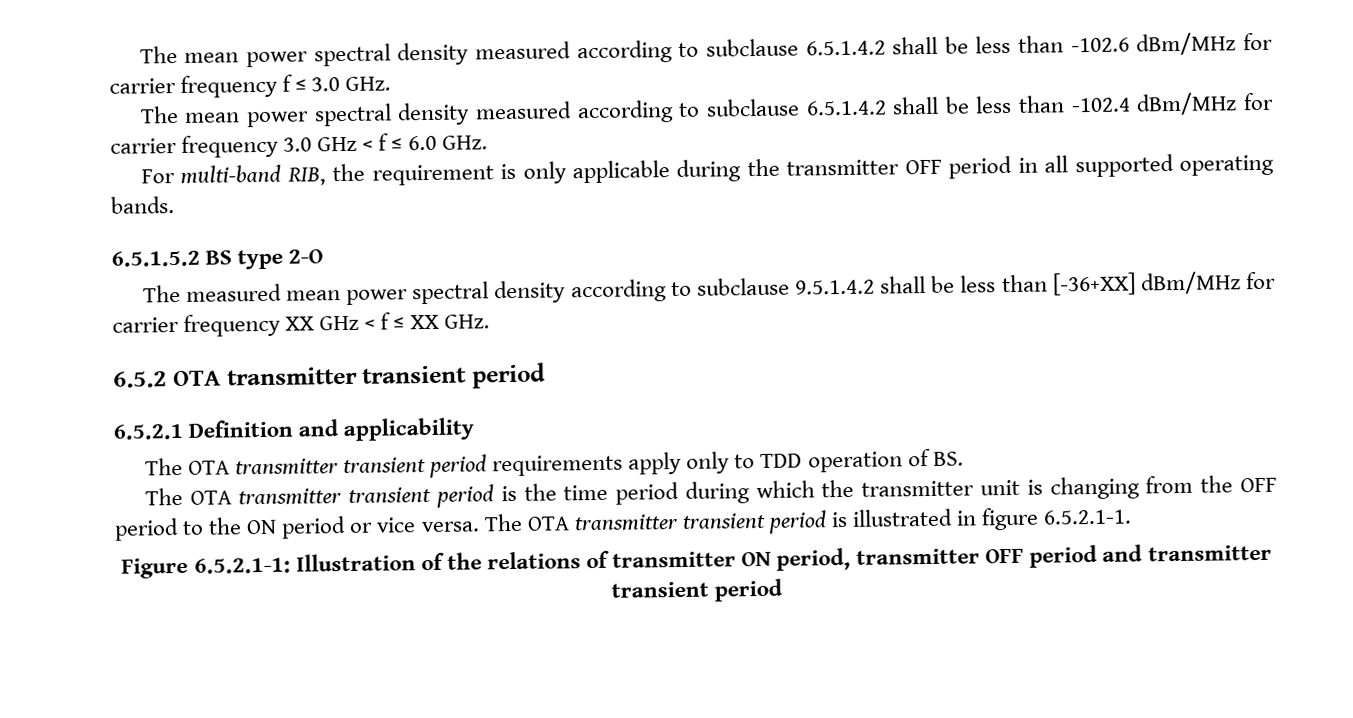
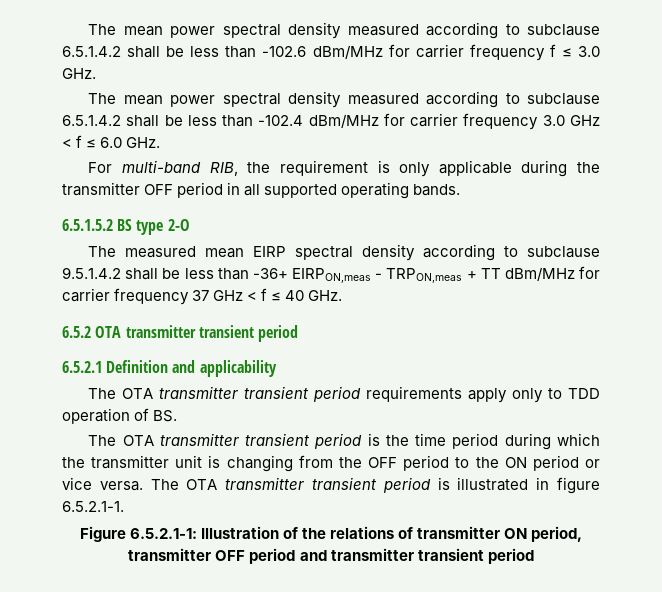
- The measured mean power spectral density according to subclause 9.5.1.4.2 shall be less than [-36+XX] dBm/MHz for carrier frequency XX GHz < f ≤ XX GHz.
+ The measured mean EIRP spectral density according to subclause 9.5.1.4.2 shall be less than -36+ EIRPON,meas - TRPON,meas + TT dBm/MHz for carrier frequency 37 GHz < f ≤ 40 GHz.

